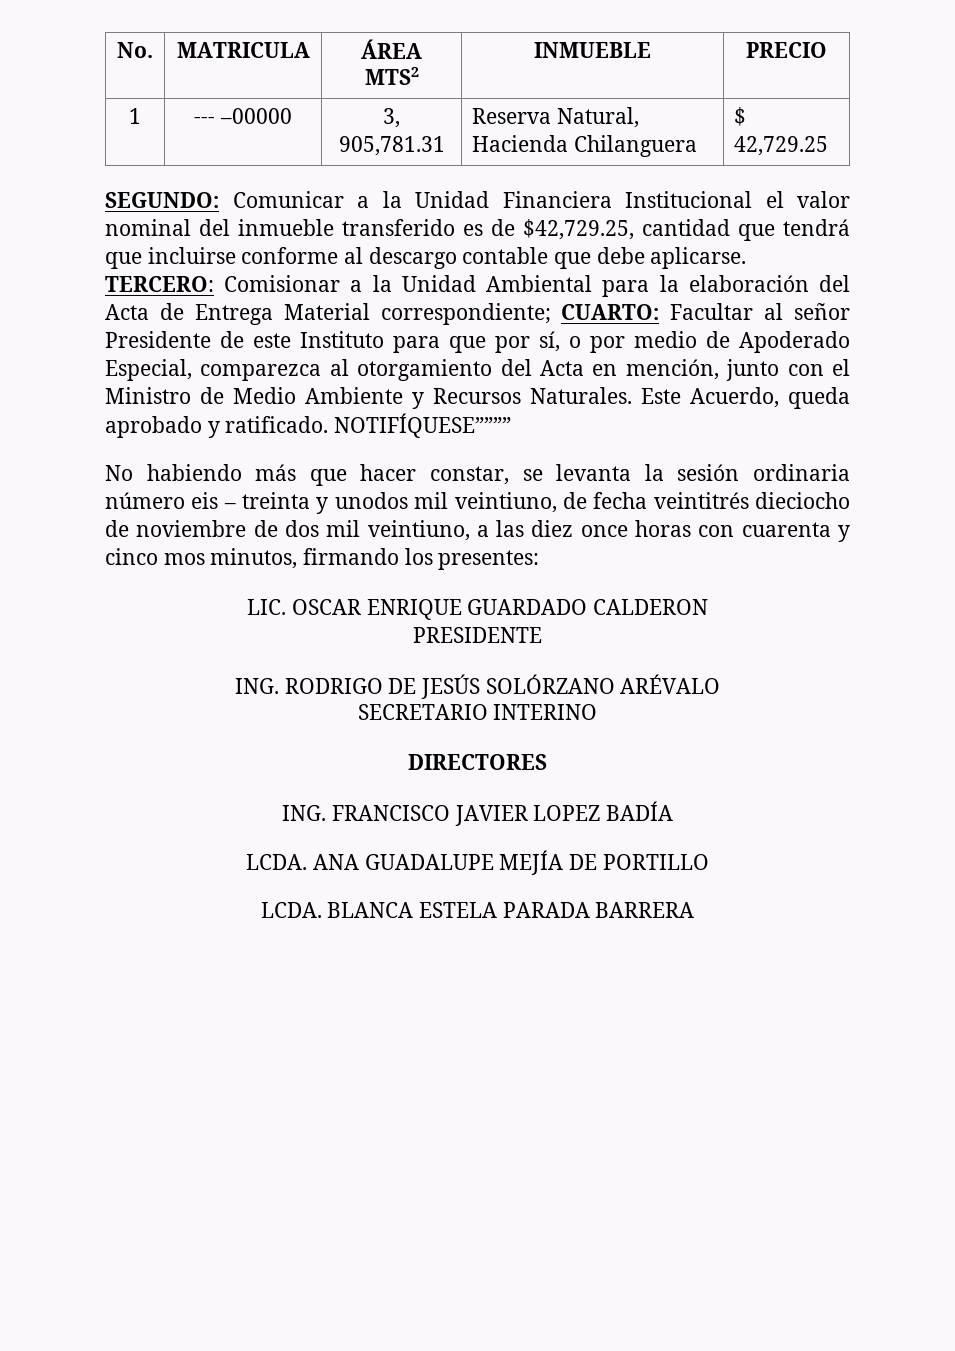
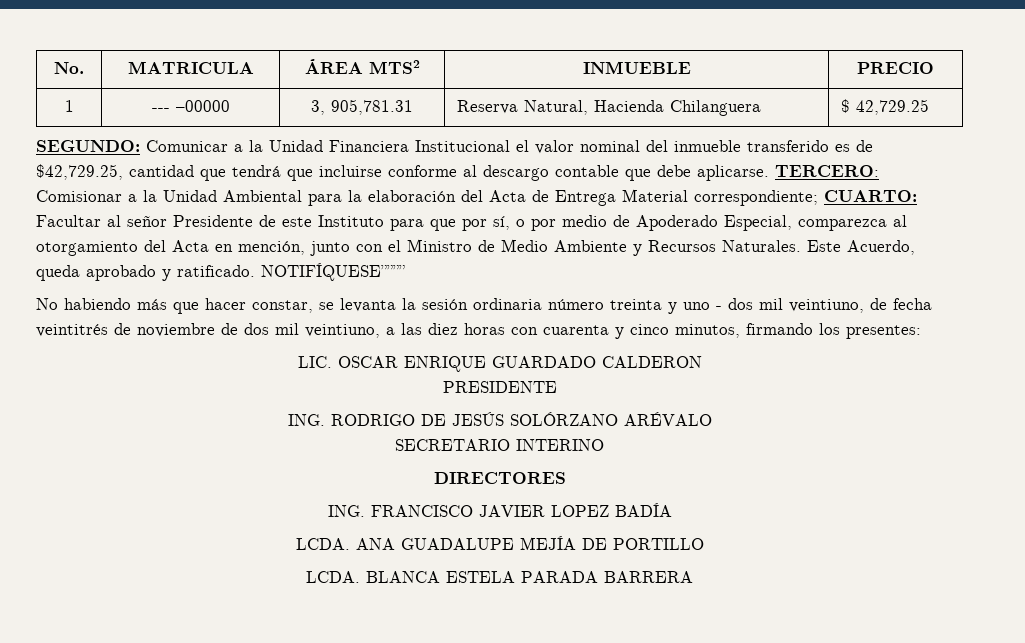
- No habiendo más que hacer constar, se levanta la sesión ordinaria número eis – treinta y unodos mil veintiuno, de fecha veintitrés dieciocho de noviembre de dos mil veintiuno, a las diez once horas con cuarenta y cinco mos minutos, firmando los presentes:
+ No habiendo más que hacer constar, se levanta la sesión ordinaria número treinta y uno - dos mil veintiuno, de fecha veintitrés de noviembre de dos mil veintiuno, a las diez horas con cuarenta y cinco minutos, firmando los presentes:

